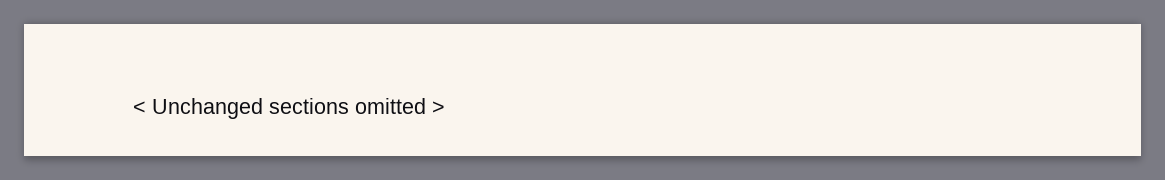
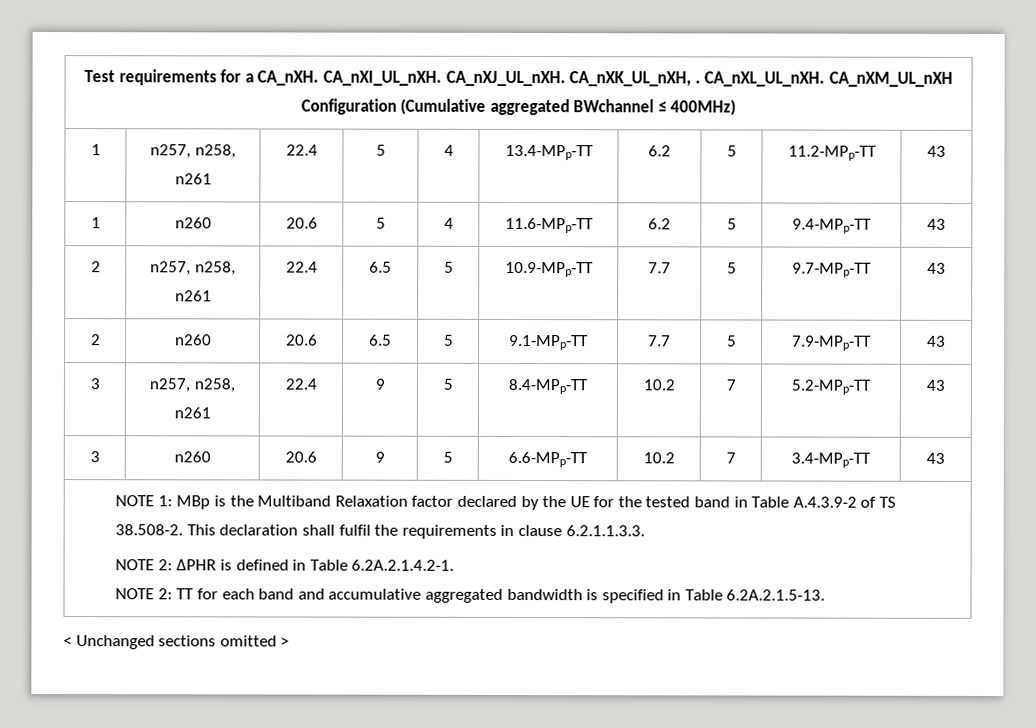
+ Test requirements for a CA_nXH. CA_nXI_UL_nXH. CA_nXJ_UL_nXH. CA_nXK_UL_nXH, . CA_nXL_UL_nXH. CA_nXM_UL_nXH Configuration (Cumulative aggregated BWchannel ≤ 400MHz)
+ 1 | n257, n258, n261 | 22.4 | 5 | 4 | 13.4-MPp-TT | 6.2 | 5 | 11.2-MPp-TT | 43
+ 1 | n260 | 20.6 | 5 | 4 | 11.6-MPp-TT | 6.2 | 5 | 9.4-MPp-TT | 43
+ 2 | n257, n258, n261 | 22.4 | 6.5 | 5 | 10.9-MPp-TT | 7.7 | 5 | 9.7-MPp-TT | 43
+ 2 | n260 | 20.6 | 6.5 | 5 | 9.1-MPp-TT | 7.7 | 5 | 7.9-MPp-TT | 43
+ 3 | n257, n258, n261 | 22.4 | 9 | 5 | 8.4-MPp-TT | 10.2 | 7 | 5.2-MPp-TT | 43
+ 3 | n260 | 20.6 | 9 | 5 | 6.6-MPp-TT | 10.2 | 7 | 3.4-MPp-TT | 43
+ NOTE 1: MBp is the Multiband Relaxation factor declared by the UE for the tested band in Table A.4.3.9-2 of TS 38.508-2. This declaration shall fulfil the requirements in clause 6.2.1.1.3.3.
+ NOTE 2: ΔPHR is defined in Table 6.2A.2.1.4.2-1.
+ NOTE 2: TT for each band and accumulative aggregated bandwidth is specified in Table 6.2A.2.1.5-13.

